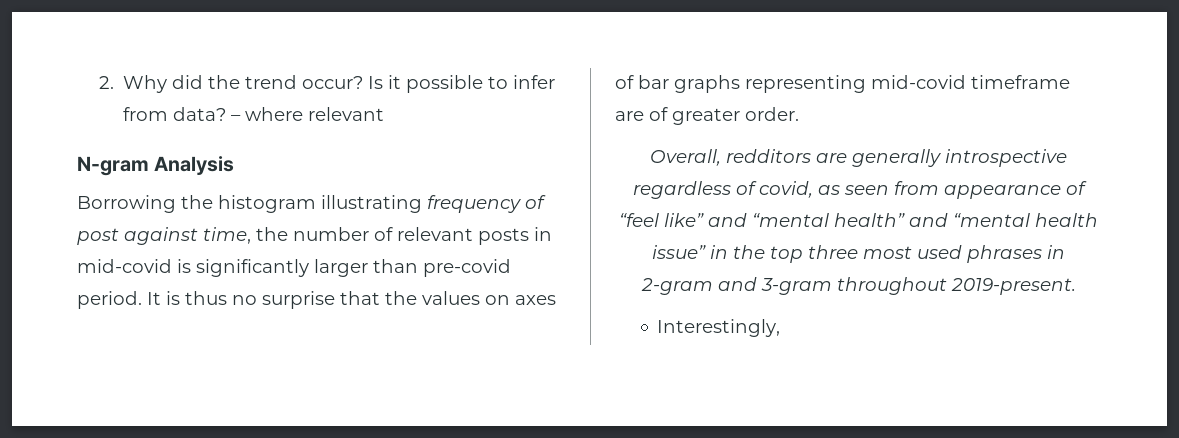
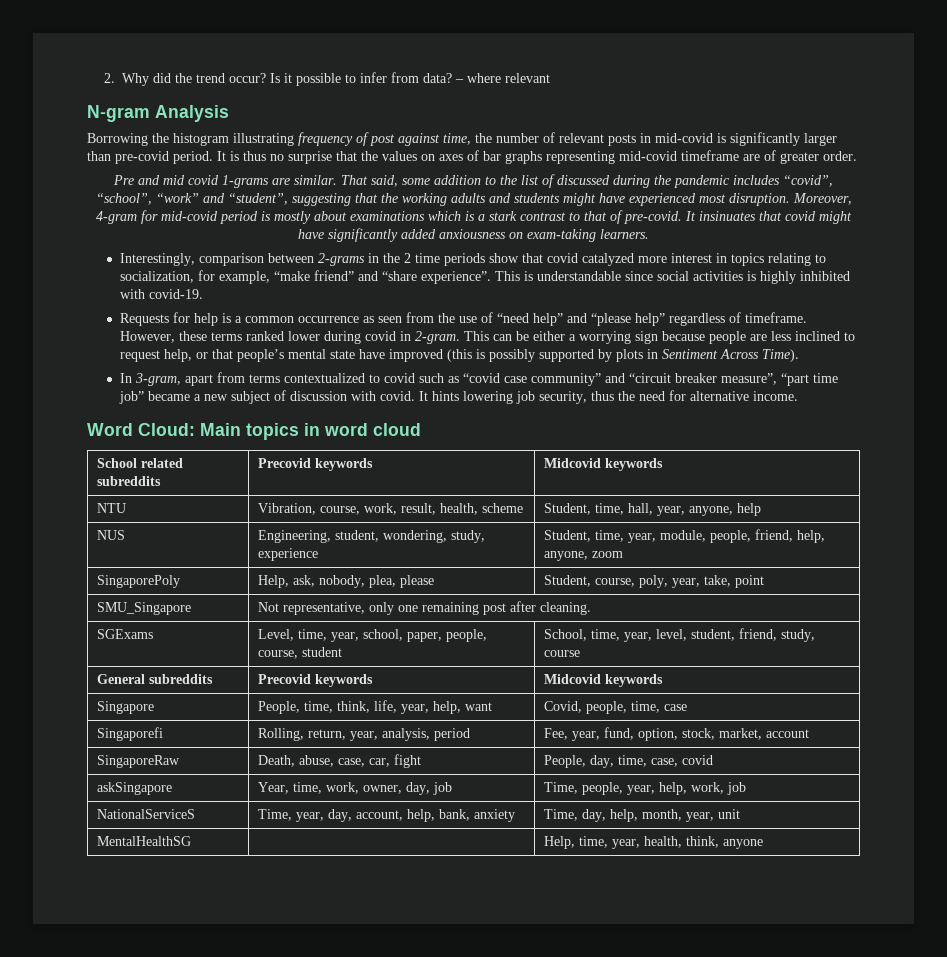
- Overall, redditors are generally introspective regardless of covid, as seen from appearance of “feel like” and “mental health” and “mental health issue” in the top three most used phrases in 2-gram and 3-gram throughout 2019-present.
- Interestingly,
+ Pre and mid covid 1-grams are similar. That said, some addition to the list of discussed during the pandemic includes “covid”, “school”, “work” and “student”, suggesting that the working adults and students might have experienced most disruption. Moreover, 4-gram for mid-covid period is mostly about examinations which is a stark contrast to that of pre-covid. It insinuates that covid might have significantly added anxiousness on exam-taking learners.
+ Interestingly, comparison between 2-grams in the 2 time periods show that covid catalyzed more interest in topics relating to socialization, for example, “make friend” and “share experience”. This is understandable since social activities is highly inhibited with covid-19.
+ Requests for help is a common occurrence as seen from the use of “need help” and “please help” regardless of timeframe. However, these terms ranked lower during covid in 2-gram. This can be either a worrying sign because people are less inclined to request help, or that people’s mental state have improved (this is possibly supported by plots in Sentiment Across Time).
+ In 3-gram, apart from terms contextualized to covid such as “covid case community” and “circuit breaker measure”, “part time job” became a new subject of discussion with covid. It hints lowering job security, thus the need for alternative income.
+ Word Cloud: Main topics in word cloud
+ School related subreddits | Precovid keywords | Midcovid keywords
+ NTU | Vibration, course, work, result, health, scheme | Student, time, hall, year, anyone, help
+ NUS | Engineering, student, wondering, study, experience | Student, time, year, module, people, friend, help, anyone, zoom
+ SingaporePoly | Help, ask, nobody, plea, please | Student, course, poly, year, take, point
+ SMU_Singapore | Not representative, only one remaining post after cleaning.
+ SGExams | Level, time, year, school, paper, people, course, student | School, time, year, level, student, friend, study, course
+ General subreddits | Precovid keywords | Midcovid keywords
+ Singapore | People, time, think, life, year, help, want | Covid, people, time, case
+ Singaporefi | Rolling, return, year, analysis, period | Fee, year, fund, option, stock, market, account
+ SingaporeRaw | Death, abuse, case, car, fight | People, day, time, case, covid
+ askSingapore | Year, time, work, owner, day, job | Time, people, year, help, work, job
+ NationalServiceS | Time, year, day, account, help, bank, anxiety | Time, day, help, month, year, unit
+ MentalHealthSG | | Help, time, year, health, think, anyone

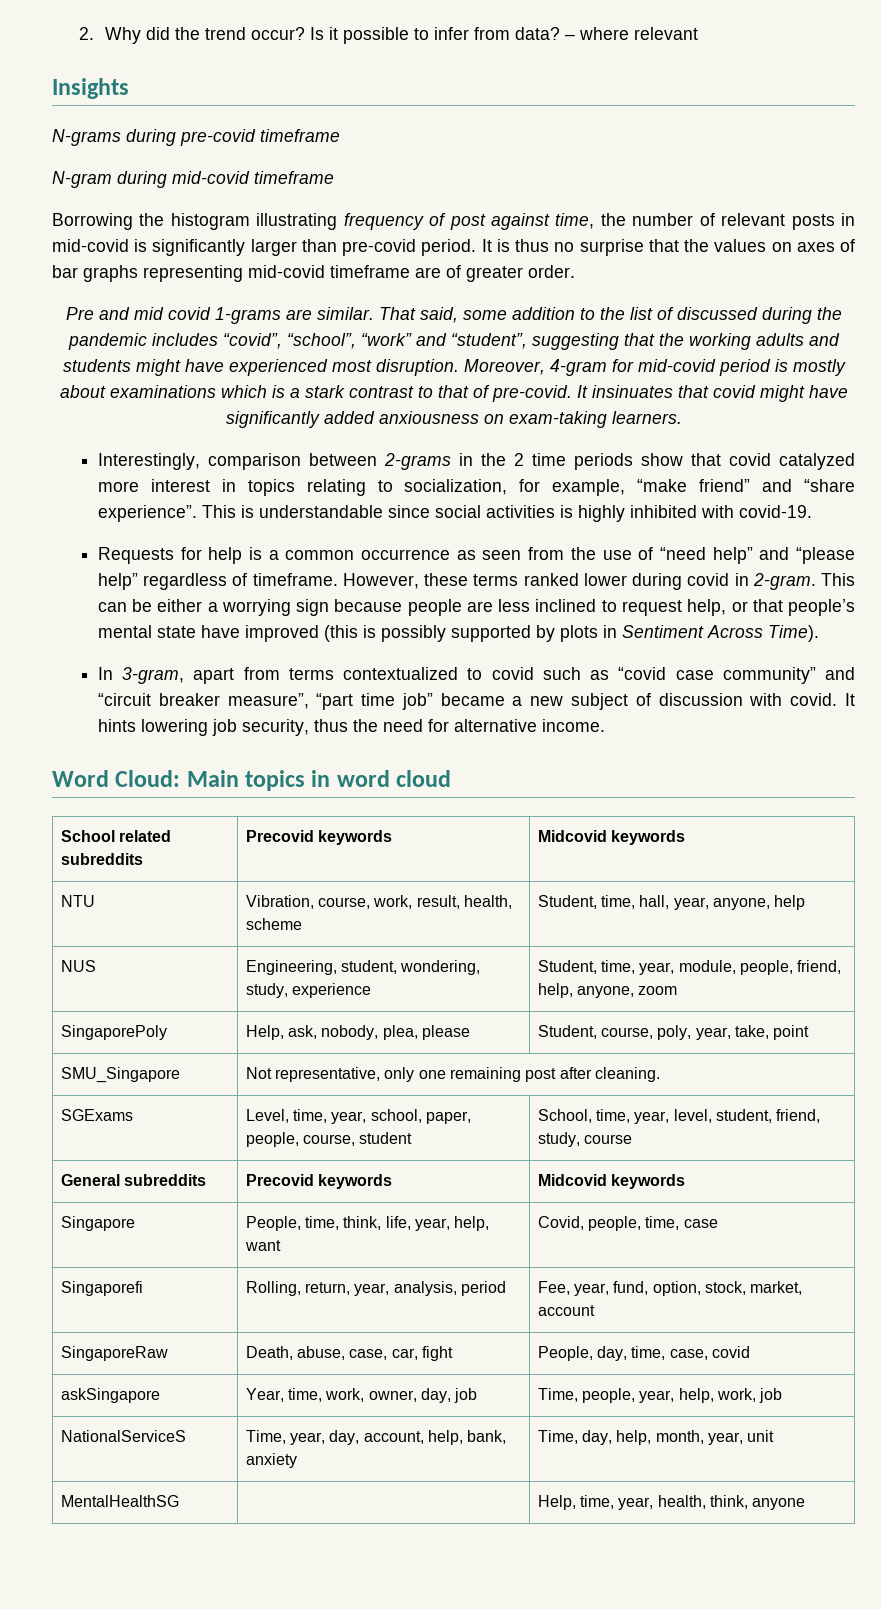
- N-gram Analysis
+ Insights
+ N-grams during pre-covid timeframe
+ N-gram during mid-covid timeframe

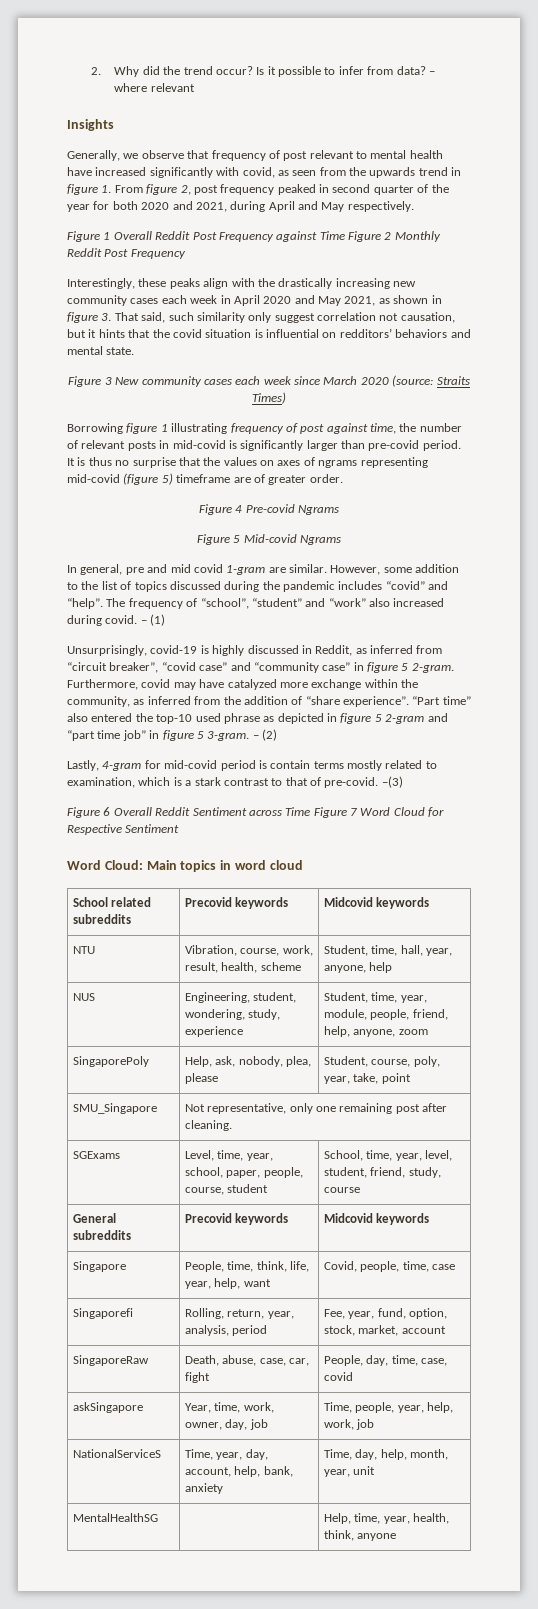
- N-grams during pre-covid timeframe
- N-gram during mid-covid timeframe
+ Generally, we observe that frequency of post relevant to mental health have increased significantly with covid, as seen from the upwards trend in figure 1. From figure 2, post frequency peaked in second quarter of the year for both 2020 and 2021, during April and May respectively.
+ Figure 1 Overall Reddit Post Frequency against Time Figure 2 Monthly Reddit Post Frequency
+ Interestingly, these peaks align with the drastically increasing new community cases each week in April 2020 and May 2021, as shown in figure 3. That said, such similarity only suggest correlation not causation, but it hints that the covid situation is influential on redditors’ behaviors and mental state.
+ Figure 3 New community cases each week since March 2020 (source: Straits Times)
- Borrowing the histogram illustrating frequency of post against time, the number of relevant posts in mid-covid is significantly larger than pre-covid period.
+ Borrowing figure 1 illustrating frequency of post against time, the number of relevant posts in mid-covid is significantly larger than pre-covid period.
- It is thus no surprise that the values on axes of bar graphs representing mid-covid timeframe are of greater order.
+ It is thus no surprise that the values on axes of ngrams representing mid-covid (figure 5) timeframe are of greater order.
- Pre and mid covid 1-grams are similar.
+ Figure 4 Pre-covid Ngrams
+ Figure 5 Mid-covid Ngrams
+ In general, pre and mid covid 1-gram are similar.
- That said, some addition to the list of discussed during the pandemic includes “covid”, “school”, “work” and “student”, suggesting that the working adults and students might have experienced most disruption. Moreover, 4-gram for mid-covid period is mostly about examinations which is a stark contrast to that of pre-covid.
+ However, some addition to the list of topics discussed during the pandemic includes “covid” and “help”. The frequency of “school”, “student” and “work” also increased during covid. – (1)
+ Unsurprisingly, covid-19 is highly discussed in Reddit, as inferred from “circuit breaker”, “covid case” and “community case” in figure 5 2-gram. Furthermore, covid may have catalyzed more exchange within the community, as inferred from the addition of “share experience”. “Part time” also entered the top-10 used phrase as depicted in figure 5 2-gram and “part time job” in figure 5 3-gram. – (2)
+ Lastly, 4-gram for mid-covid period is contain terms mostly related to examination, which is a stark contrast to that of pre-covid.
- It insinuates that covid might have significantly added anxiousness on exam-taking learners.
- Interestingly, comparison between 2-grams in the 2 time periods show that covid catalyzed more interest in topics relating to socialization, for example, “make friend” and “share experience”. This is understandable since social activities is highly inhibited with covid-19.
- Requests for help is a common occurrence as seen from the use of “need help” and “please help” regardless of timeframe. However, these terms ranked lower during covid in 2-gram. This can be either a worrying sign because people are less inclined to request help, or that people’s mental state have improved (this is possibly supported by plots in Sentiment Across Time).
- In 3-gram, apart from terms contextualized to covid such as “covid case community” and “circuit breaker measure”, “part time job” became a new subject of discussion with covid. It hints lowering job security, thus the need for alternative income.
+ –(3)
+ Figure 6 Overall Reddit Sentiment across Time Figure 7 Word Cloud for Respective Sentiment

